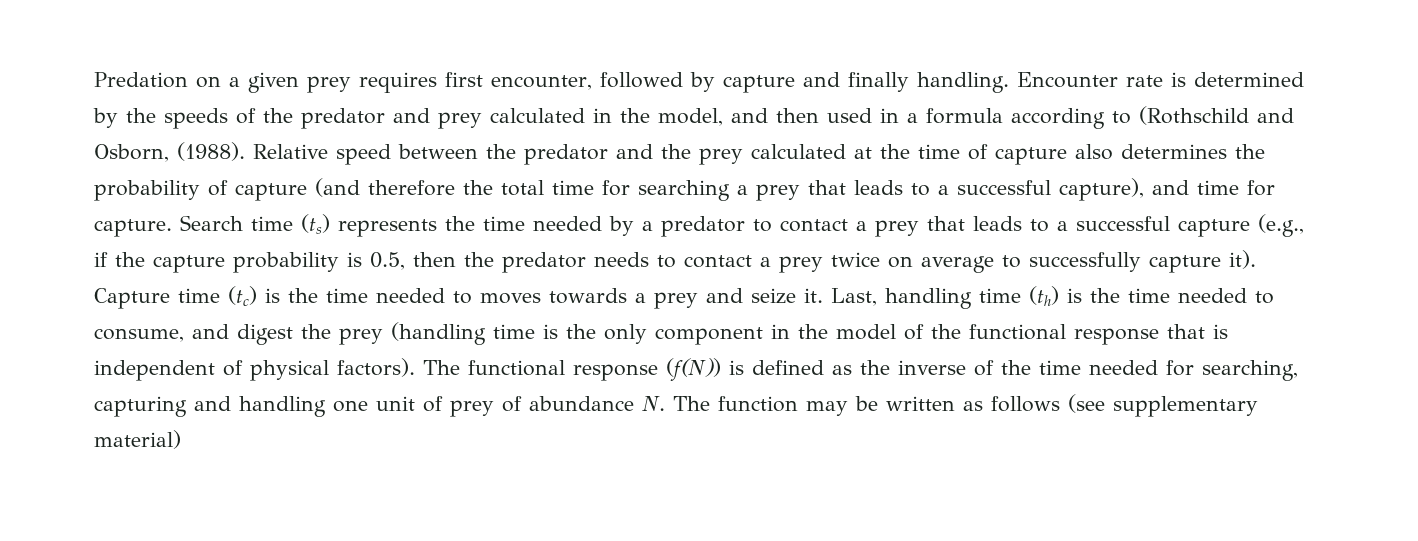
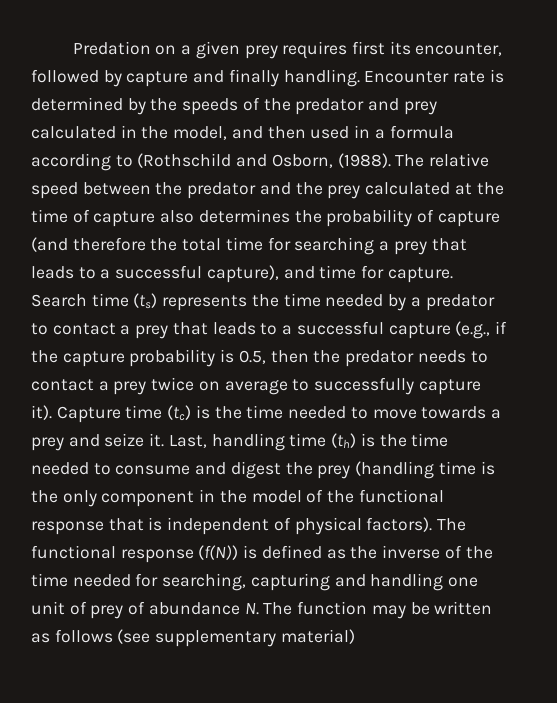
- Predation on a given prey requires first encounter, followed by capture and finally handling.
+ Predation on a given prey requires first its encounter, followed by capture and finally handling.
- Relative speed between the predator and the prey calculated at the time of capture also determines the probability of capture (and therefore the total time for searching a prey that leads to a successful capture), and time for capture.
+ The relative speed between the predator and the prey calculated at the time of capture also determines the probability of capture (and therefore the total time for searching a prey that leads to a successful capture), and time for capture.
- Capture time (tc) is the time needed to moves towards a prey and seize it.
+ Capture time (tc) is the time needed to move towards a prey and seize it.
- Last, handling time (th) is the time needed to consume, and digest the prey (handling time is the only component in the model of the functional response that is independent of physical factors).
+ Last, handling time (th) is the time needed to consume and digest the prey (handling time is the only component in the model of the functional response that is independent of physical factors).

